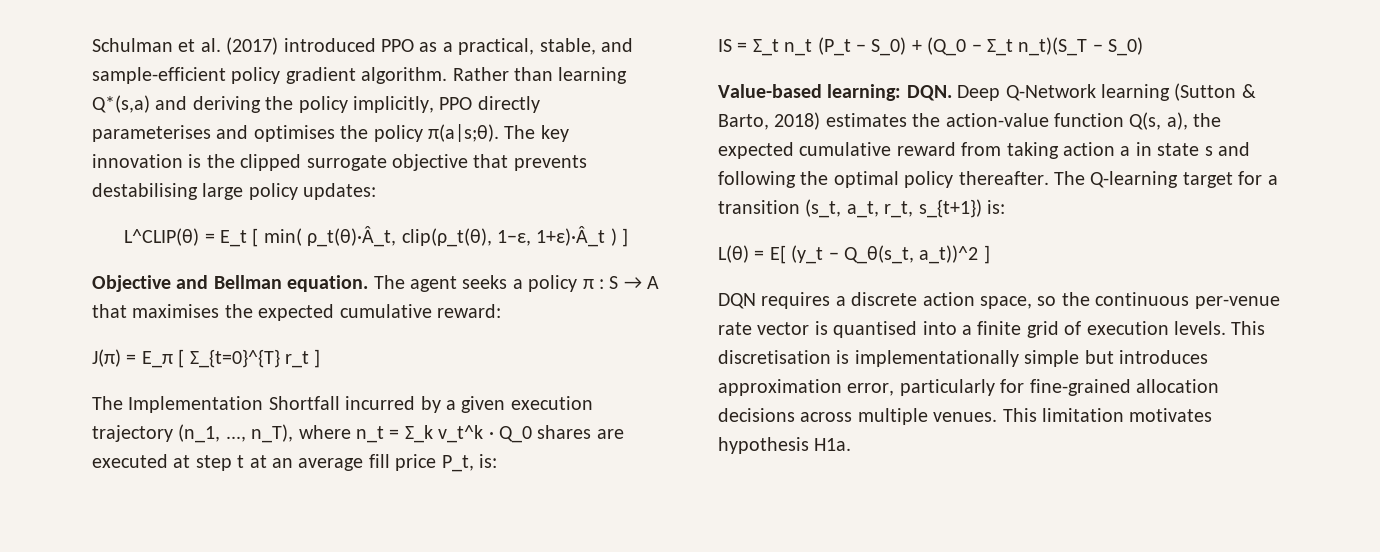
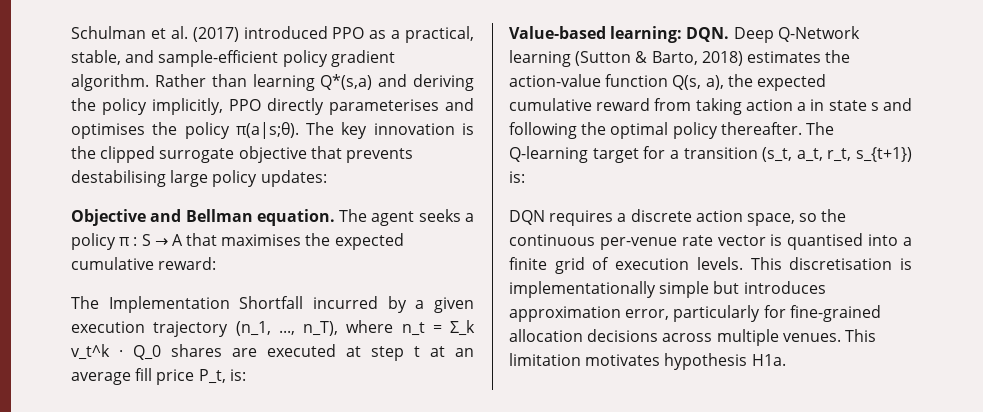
- L^CLIP(θ) = E_t [ min( ρ_t(θ)·Â_t, clip(ρ_t(θ), 1−ε, 1+ε)·Â_t ) ]
- J(π) = E_π [ Σ_{t=0}^{T} r_t ]
- IS = Σ_t n_t (P_t − S_0) + (Q_0 − Σ_t n_t)(S_T − S_0)
- L(θ) = E[ (y_t − Q_θ(s_t, a_t))^2 ]

